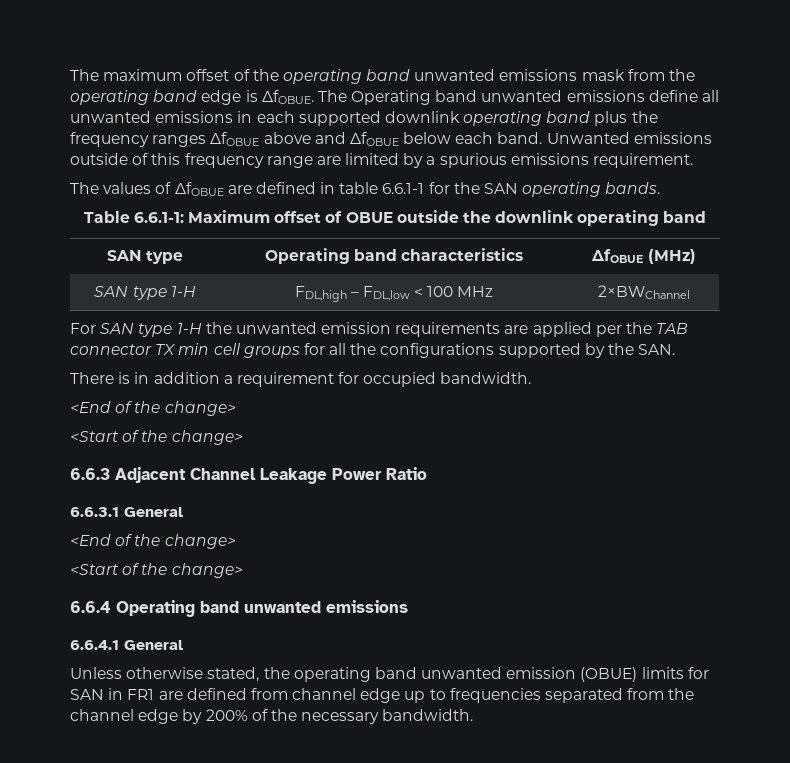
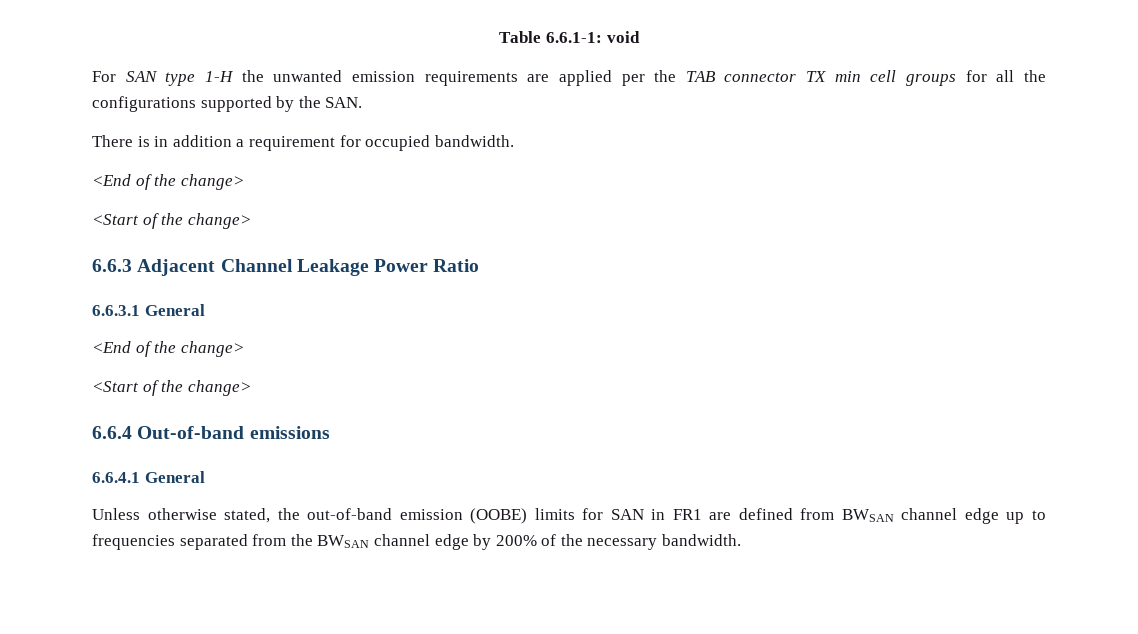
- The maximum offset of the operating band unwanted emissions mask from the operating band edge is ΔfOBUE. The Operating band unwanted emissions define all unwanted emissions in each supported downlink operating band plus the frequency ranges ΔfOBUE above and ΔfOBUE below each band. Unwanted emissions outside of this frequency range are limited by a spurious emissions requirement.
- The values of ΔfOBUE are defined in table 6.6.1-1 for the SAN operating bands.
- Table 6.6.1-1: Maximum offset of OBUE outside the downlink operating band
- SAN type | Operating band characteristics | ΔfOBUE (MHz)
- SAN type 1-H | FDL,high – FDL,low < 100 MHz | 2×BWChannel
+ Table 6.6.1-1: void
- 6.6.4 Operating band unwanted emissions
+ 6.6.4 Out-of-band emissions
- Unless otherwise stated, the operating band unwanted emission (OBUE) limits for SAN in FR1 are defined from channel edge up to frequencies separated from the channel edge by 200% of the necessary bandwidth.
+ Unless otherwise stated, the out-of-band emission (OOBE) limits for SAN in FR1 are defined from BWSAN channel edge up to frequencies separated from the BWSAN channel edge by 200% of the necessary bandwidth.

